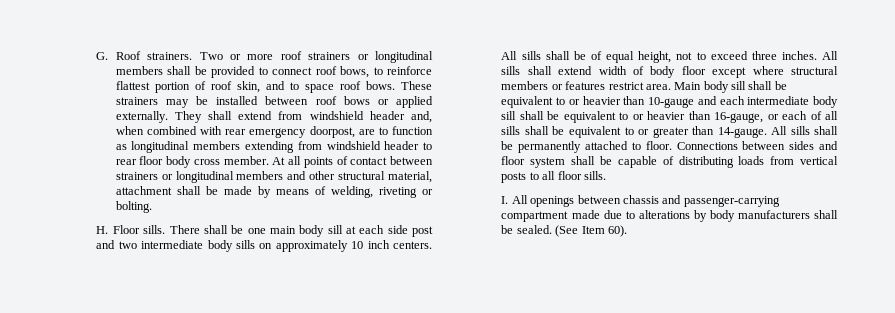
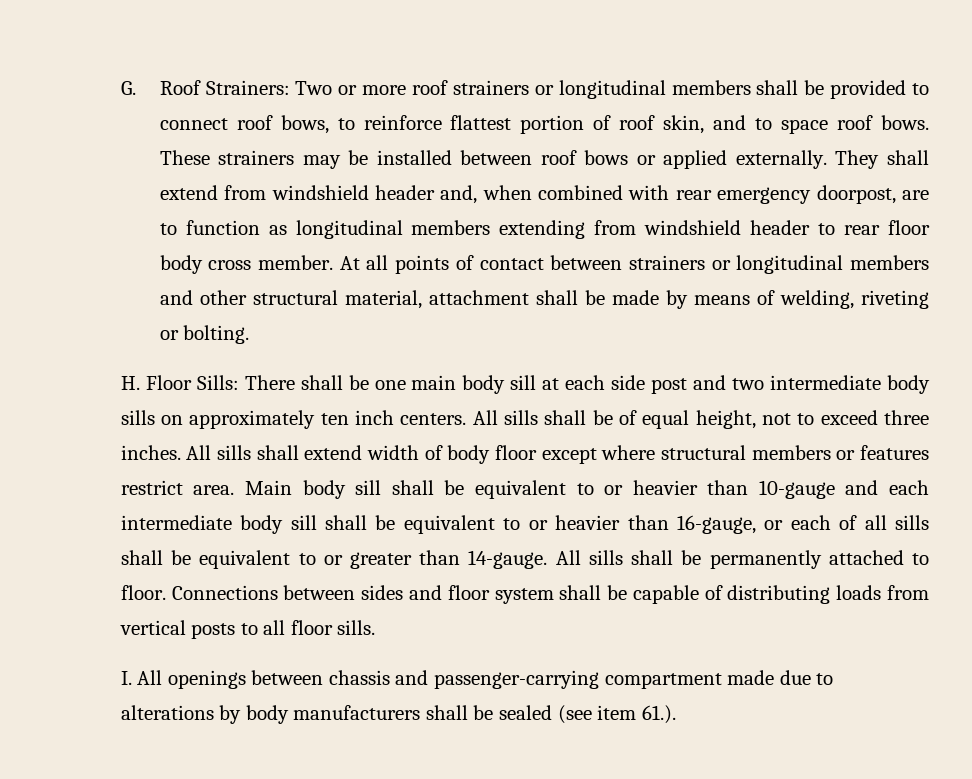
- G. Roof strainers. Two or more roof strainers or longitudinal members shall be provided to connect roof bows, to reinforce flattest portion of roof skin, and to space roof bows.
+ G. Roof Strainers: Two or more roof strainers or longitudinal members shall be provided to connect roof bows, to reinforce flattest portion of roof skin, and to space roof bows.
- H. Floor sills. There shall be one main body sill at each side post and two intermediate body sills on approximately 10 inch centers.
+ H. Floor Sills: There shall be one main body sill at each side post and two intermediate body sills on approximately ten inch centers.
- I. All openings between chassis and passenger-carrying compartment made due to alterations by body manufacturers shall be sealed. (See Item 60).
+ I. All openings between chassis and passenger-carrying compartment made due to alterations by body manufacturers shall be sealed (see item 61.).

